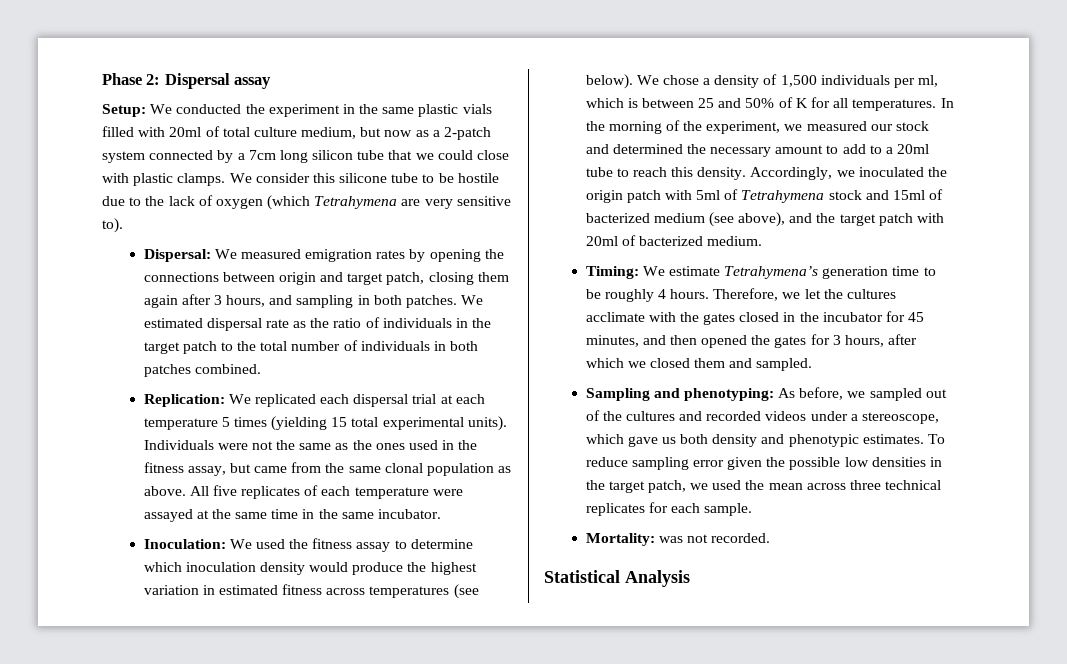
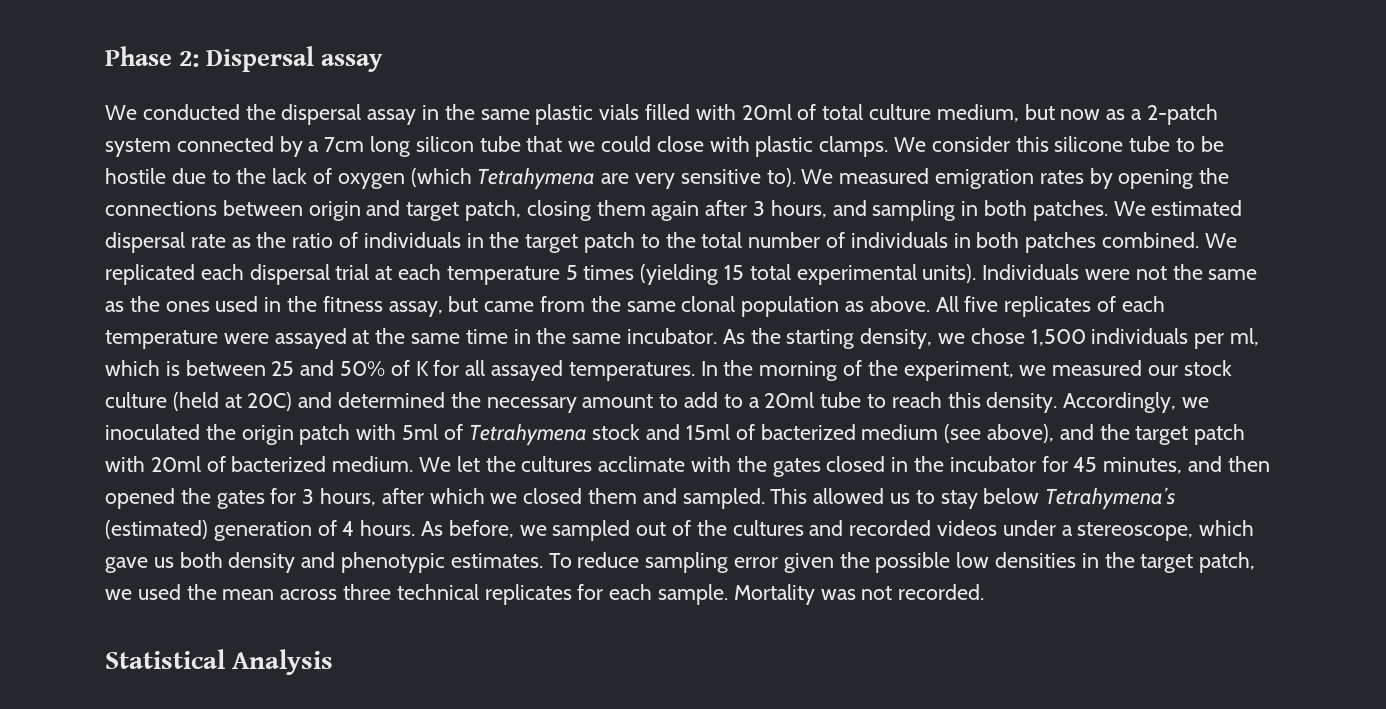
- Setup: We conducted the experiment in the same plastic vials filled with 20ml of total culture medium, but now as a 2-patch system connected by a 7cm long silicon tube that we could close with plastic clamps.
+ We conducted the dispersal assay in the same plastic vials filled with 20ml of total culture medium, but now as a 2-patch system connected by a 7cm long silicon tube that we could close with plastic clamps.
- We consider this silicone tube to be hostile due to the lack of oxygen (which Tetrahymena are very sensitive to).
- Dispersal: We measured emigration rates by opening the connections between origin and target patch, closing them again after 3 hours, and sampling in both patches.
+ We consider this silicone tube to be hostile due to the lack of oxygen (which Tetrahymena are very sensitive to). We measured emigration rates by opening the connections between origin and target patch, closing them again after 3 hours, and sampling in both patches.
- We estimated dispersal rate as the ratio of individuals in the target patch to the total number of individuals in both patches combined.
- Replication: We replicated each dispersal trial at each temperature 5 times (yielding 15 total experimental units).
+ We estimated dispersal rate as the ratio of individuals in the target patch to the total number of individuals in both patches combined. We replicated each dispersal trial at each temperature 5 times (yielding 15 total experimental units).
- All five replicates of each temperature were assayed at the same time in the same incubator.
- Inoculation: We used the fitness assay to determine which inoculation density would produce the highest variation in estimated fitness across temperatures (see below). We chose a density of 1,500 individuals per ml, which is between 25 and 50% of K for all temperatures.
+ All five replicates of each temperature were assayed at the same time in the same incubator. As the starting density, we chose 1,500 individuals per ml, which is between 25 and 50% of K for all assayed temperatures.
- In the morning of the experiment, we measured our stock and determined the necessary amount to add to a 20ml tube to reach this density.
+ In the morning of the experiment, we measured our stock culture (held at 20C) and determined the necessary amount to add to a 20ml tube to reach this density.
- Accordingly, we inoculated the origin patch with 5ml of Tetrahymena stock and 15ml of bacterized medium (see above), and the target patch with 20ml of bacterized medium.
- Timing: We estimate Tetrahymena’s generation time to be roughly 4 hours. Therefore, we let the cultures acclimate with the gates closed in the incubator for 45 minutes, and then opened the gates for 3 hours, after which we closed them and sampled.
- Sampling and phenotyping:
+ Accordingly, we inoculated the origin patch with 5ml of Tetrahymena stock and 15ml of bacterized medium (see above), and the target patch with 20ml of bacterized medium. We let the cultures acclimate with the gates closed in the incubator for 45 minutes, and then opened the gates for 3 hours, after which we closed them and sampled. This allowed us to stay below Tetrahymena’s (estimated) generation of 4 hours.
- To reduce sampling error given the possible low densities in the target patch, we used the mean across three technical replicates for each sample.
- Mortality: was not recorded.
+ To reduce sampling error given the possible low densities in the target patch, we used the mean across three technical replicates for each sample. Mortality was not recorded.

